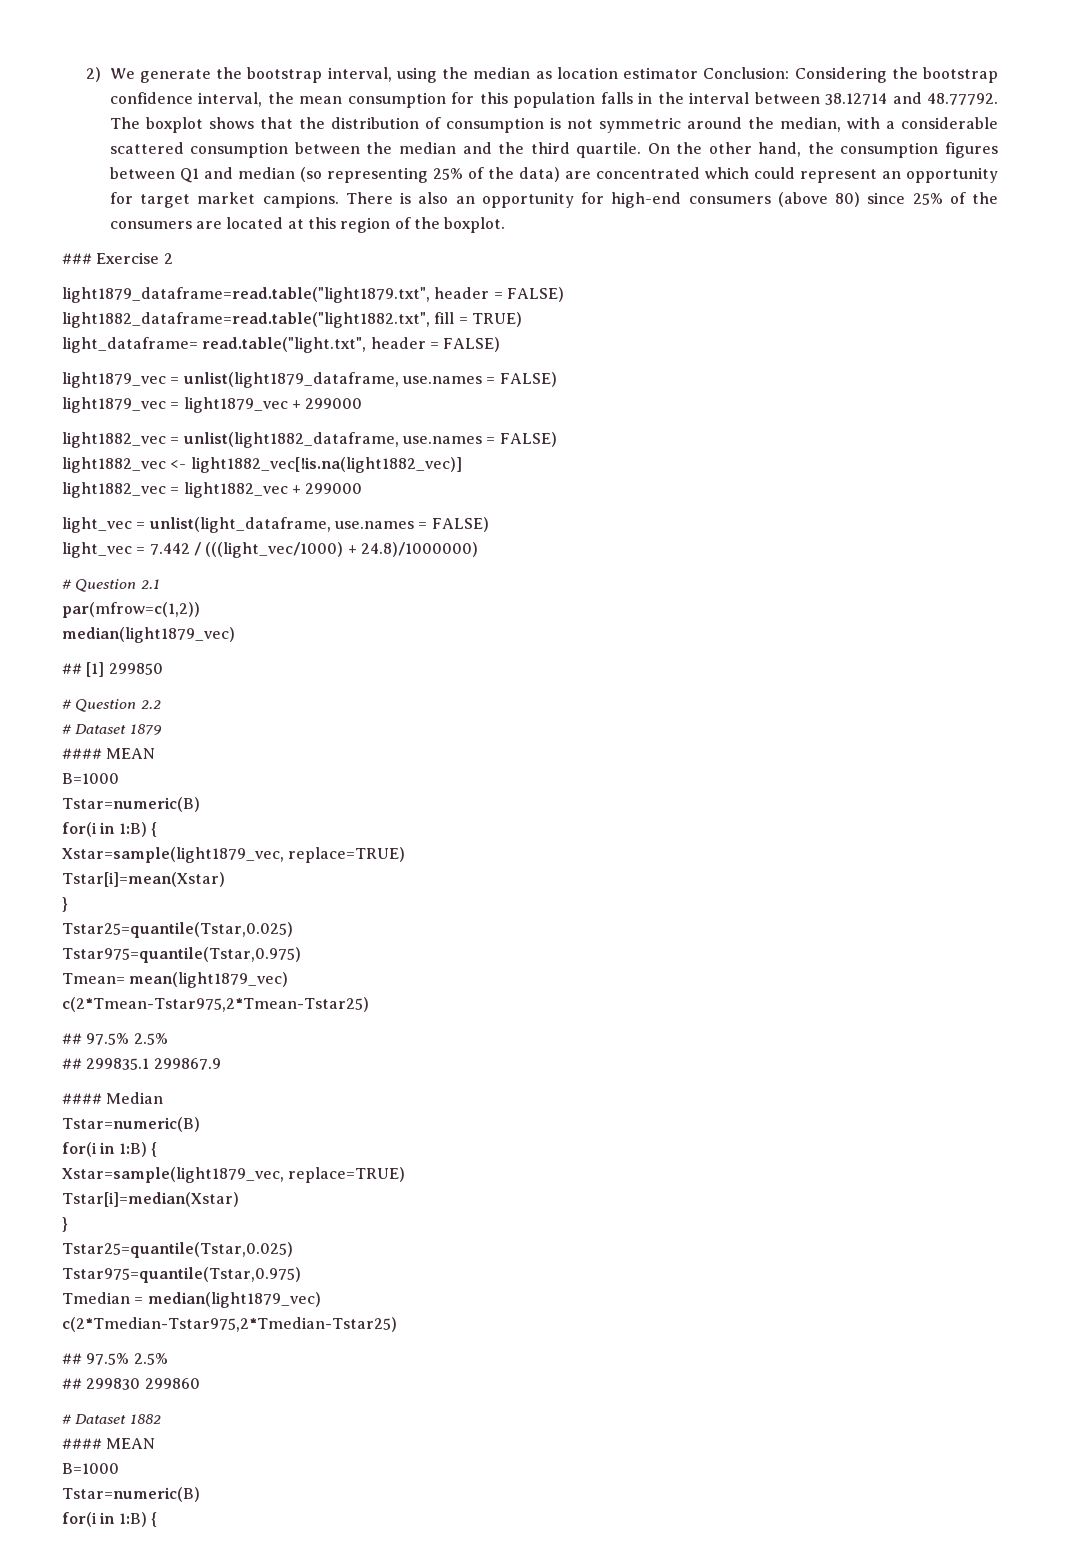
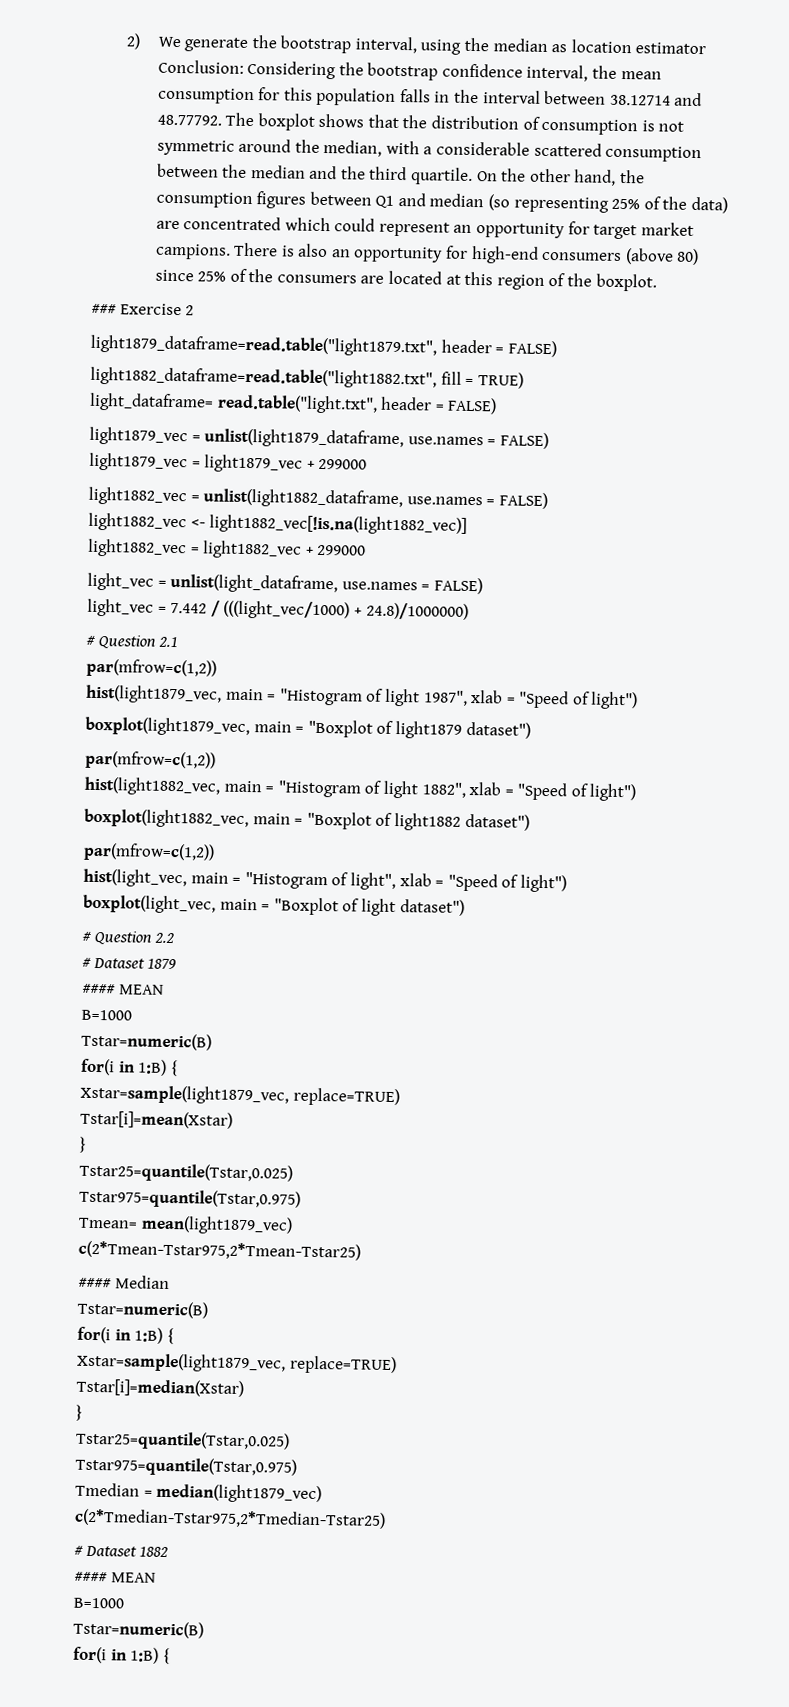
  # Question 2.1
  par(mfrow=c(1,2))
- median(light1879_vec)
- ## [1] 299850
+ hist(light1879_vec, main = "Histogram of light 1987", xlab = "Speed of light")
+ boxplot(light1879_vec, main = "Boxplot of light1879 dataset")
+ par(mfrow=c(1,2))
+ hist(light1882_vec, main = "Histogram of light 1882", xlab = "Speed of light")
+ boxplot(light1882_vec, main = "Boxplot of light1882 dataset")
+ par(mfrow=c(1,2))
+ hist(light_vec, main = "Histogram of light", xlab = "Speed of light")
+ boxplot(light_vec, main = "Boxplot of light dataset")
  c(2*Tmean-Tstar975,2*Tmean-Tstar25)
- ## 97.5% 2.5%
- ## 299835.1 299867.9
  c(2*Tmedian-Tstar975,2*Tmedian-Tstar25)
- ## 97.5% 2.5%
- ## 299830 299860

